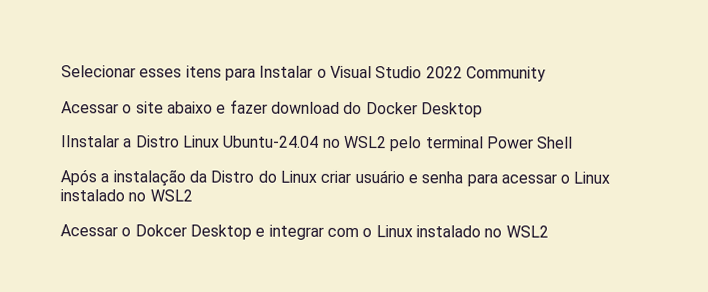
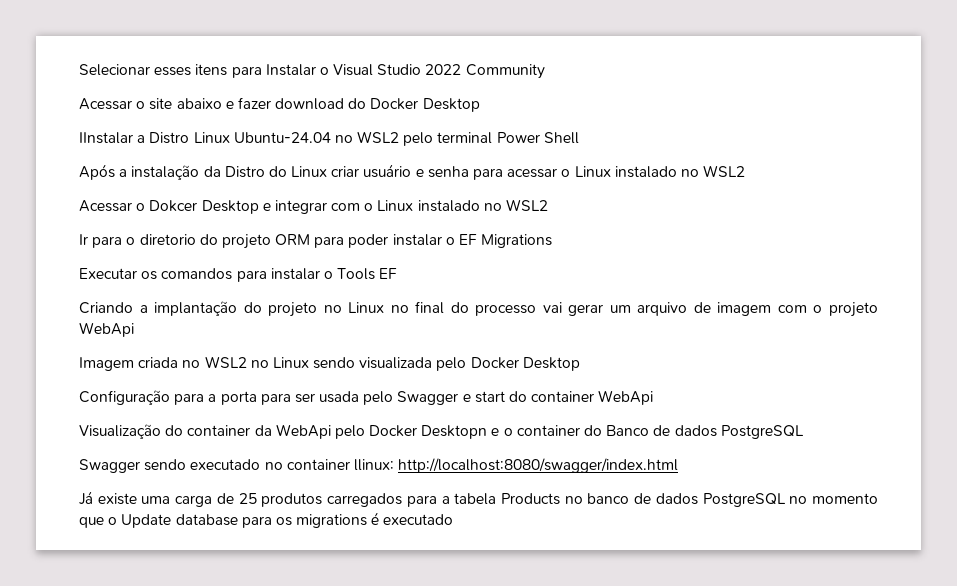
+ Ir para o diretorio do projeto ORM para poder instalar o EF Migrations
+ Executar os comandos para instalar o Tools EF
+ Criando a implantação do projeto no Linux no final do processo vai gerar um arquivo de imagem com o projeto WebApi
+ Imagem criada no WSL2 no Linux sendo visualizada pelo Docker Desktop
+ Configuração para a porta para ser usada pelo Swagger e start do container WebApi
+ Visualização do container da WebApi pelo Docker Desktopn e o container do Banco de dados PostgreSQL
+ Swagger sendo executado no container llinux: http://localhost:8080/swagger/index.html
+ Já existe uma carga de 25 produtos carregados para a tabela Products no banco de dados PostgreSQL no momento que o Update database para os migrations é executado

